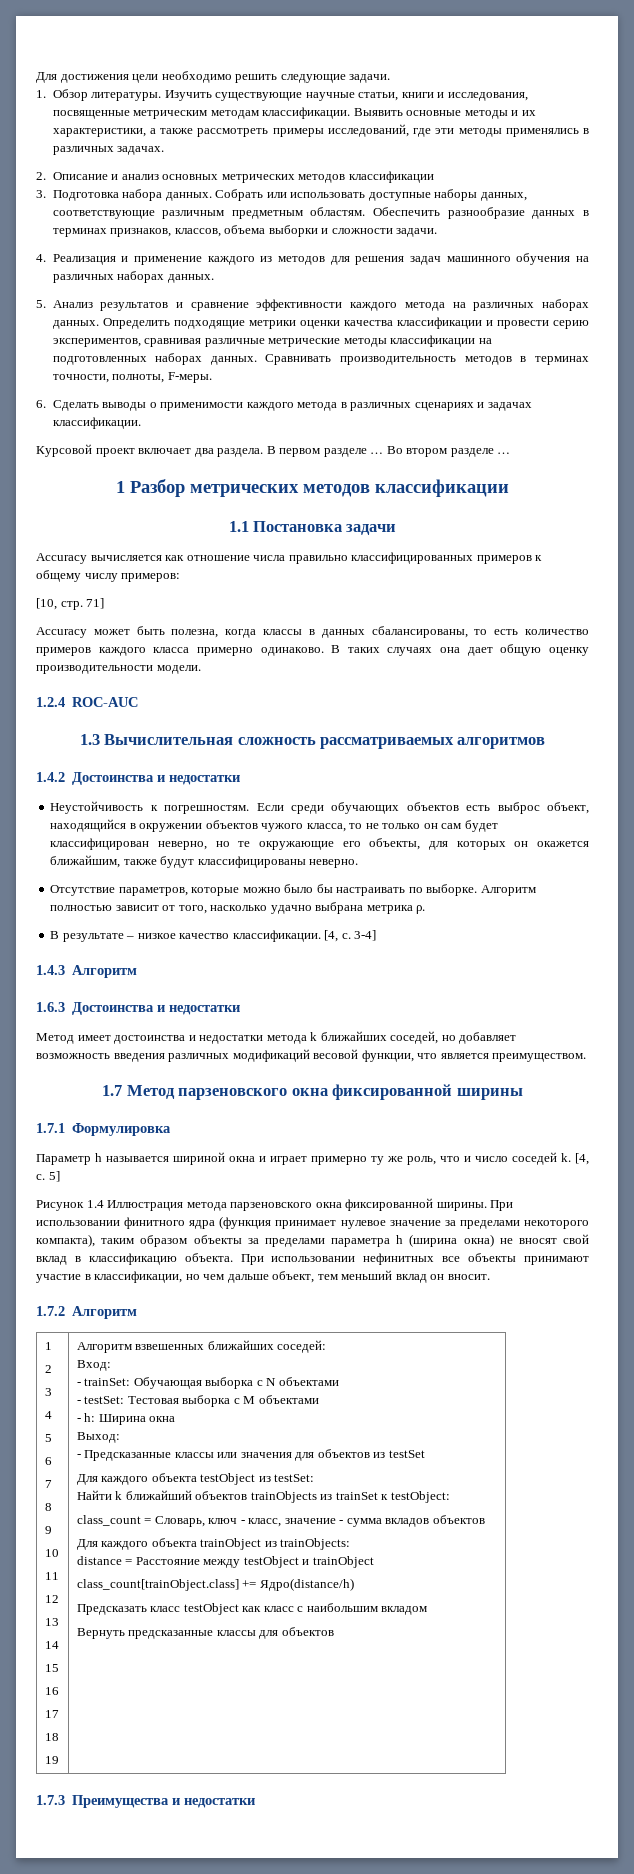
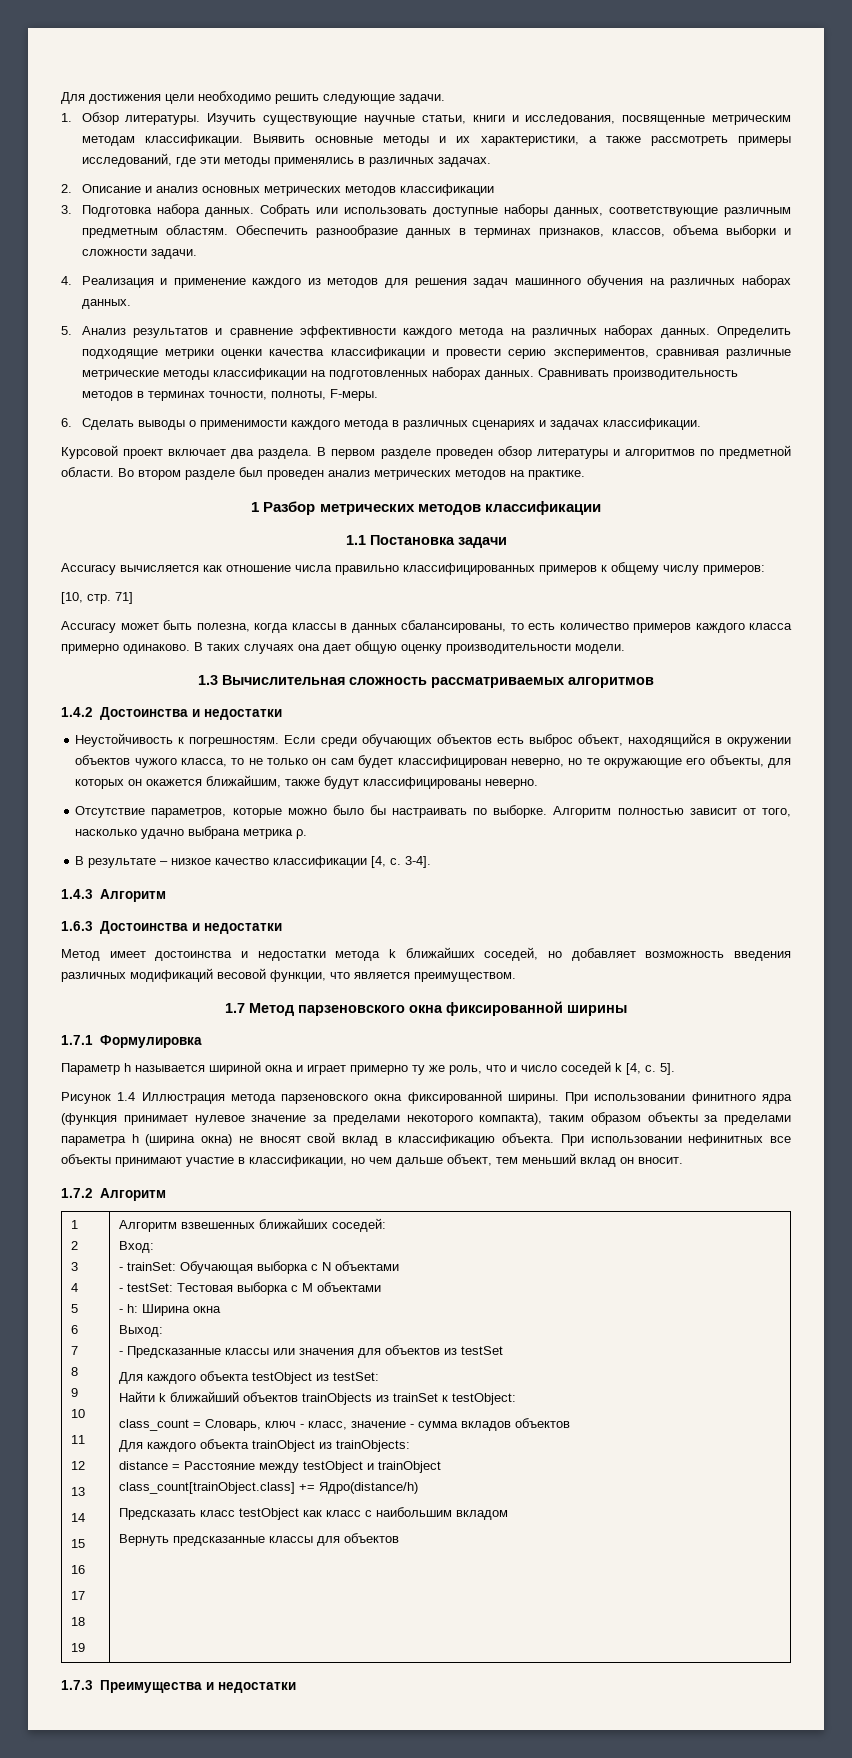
- В первом разделе … Во втором разделе …
+ В первом разделе проведен обзор литературы и алгоритмов по предметной области. Во втором разделе был проведен анализ метрических методов на практике.
- 1.2.4 ROC-AUC
- В результате – низкое качество классификации. [4, c. 3-4]
+ В результате – низкое качество классификации [4, c. 3-4].
- Параметр h называется шириной окна и играет примерно ту же роль, что и число соседей k. [4, c. 5]
+ Параметр h называется шириной окна и играет примерно ту же роль, что и число соседей k [4, c. 5].

